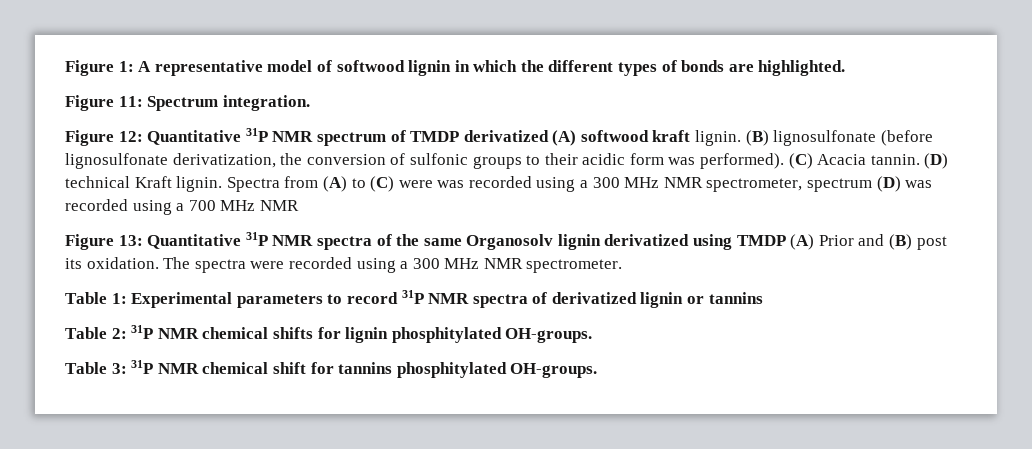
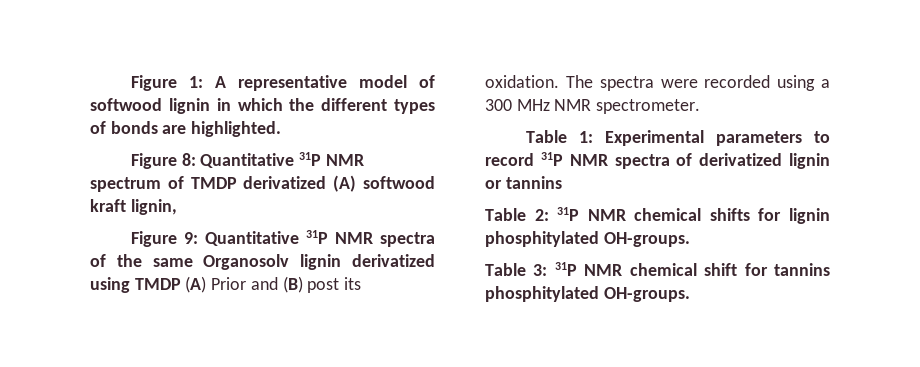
- Figure 11: Spectrum integration.
- Figure 12: Quantitative 31P NMR spectrum of TMDP derivatized (A) softwood kraft lignin. (B) lignosulfonate (before lignosulfonate derivatization, the conversion of sulfonic groups to their acidic form was performed). (C) Acacia tannin. (D) technical Kraft lignin. Spectra from (A) to (C) were was recorded using a 300 MHz NMR spectrometer, spectrum (D) was recorded using a 700 MHz NMR
- Figure 13: Quantitative 31P NMR spectra of the same Organosolv lignin derivatized using TMDP (A) Prior and (B) post its oxidation.
+ Figure 8: Quantitative 31P NMR spectrum of TMDP derivatized (A) softwood kraft lignin,
+ Figure 9: Quantitative 31P NMR spectra of the same Organosolv lignin derivatized using TMDP (A) Prior and (B) post its oxidation.

